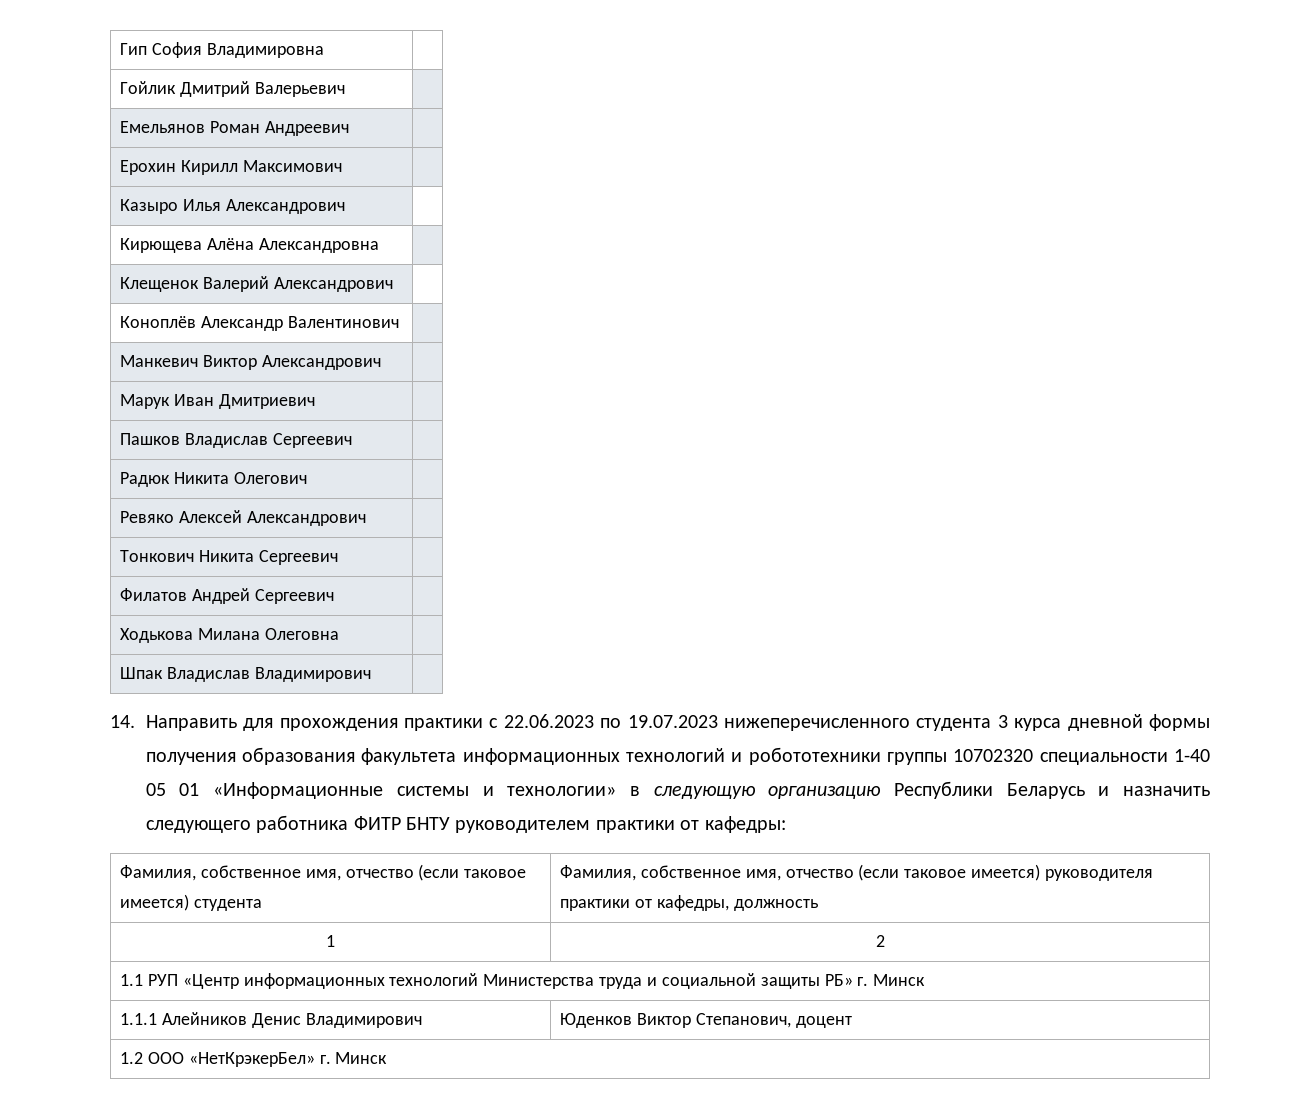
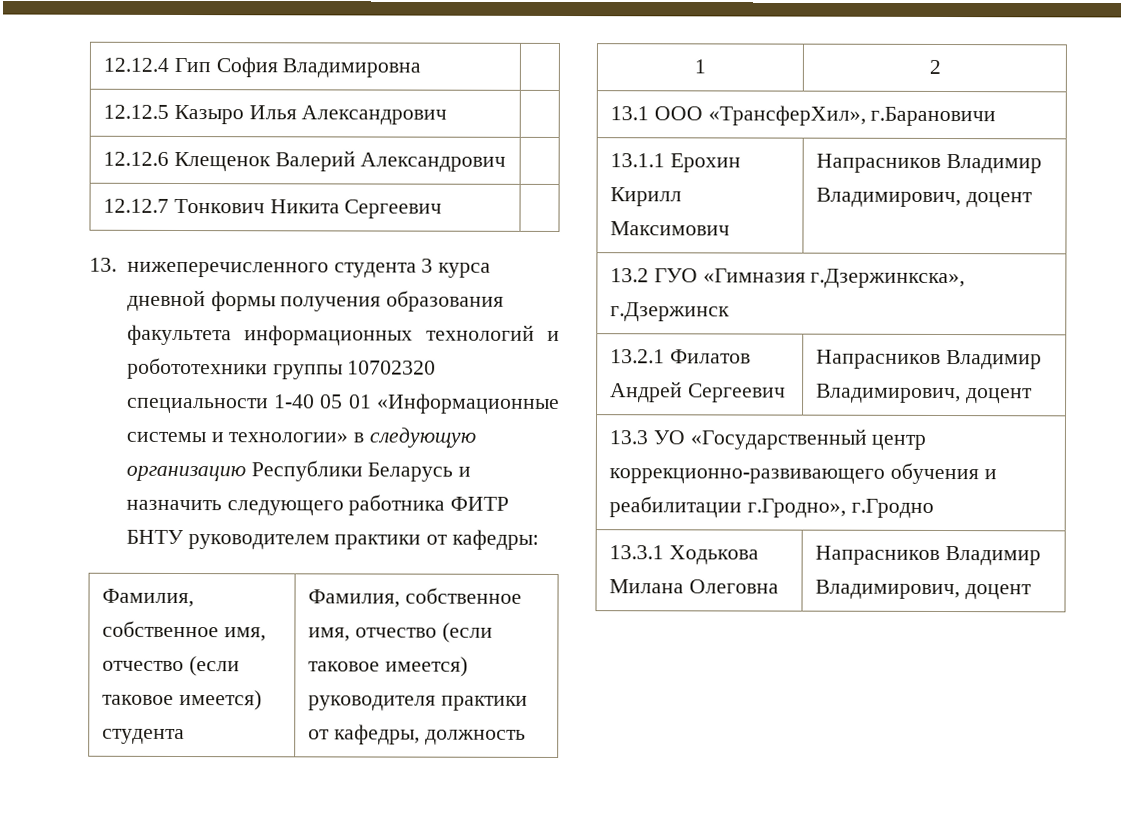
- Гип София Владимировна |
+ 12.12.4 Гип София Владимировна |
- Гойлик Дмитрий Валерьевич |
- Емельянов Роман Андреевич |
- Ерохин Кирилл Максимович |
- Казыро Илья Александрович |
+ 12.12.5 Казыро Илья Александрович |
- Кирющева Алёна Александровна |
- Клещенок Валерий Александрович |
+ 12.12.6 Клещенок Валерий Александрович |
- Коноплёв Александр Валентинович |
- Манкевич Виктор Александрович |
- Марук Иван Дмитриевич |
- Пашков Владислав Сергеевич |
- Радюк Никита Олегович |
- Ревяко Алексей Александрович |
- Тонкович Никита Сергеевич |
- Филатов Андрей Сергеевич |
- Ходькова Милана Олеговна |
- Шпак Владислав Владимирович |
- 14. Направить для прохождения практики с 22.06.2023 по 19.07.2023 нижеперечисленного студента 3 курса дневной формы получения образования факультета информационных технологий и робототехники группы 10702320 специальности 1-40 05 01 «Информационные системы и технологии» в следующую организацию Республики Беларусь и назначить следующего работника ФИТР БНТУ руководителем практики от кафедры:
+ 12.12.7 Тонкович Никита Сергеевич |
+ 13. нижеперечисленного студента 3 курса дневной формы получения образования факультета информационных технологий и робототехники группы 10702320 специальности 1-40 05 01 «Информационные системы и технологии» в следующую организацию Республики Беларусь и назначить следующего работника ФИТР БНТУ руководителем практики от кафедры:
- 1.1 РУП «Центр информационных технологий Министерства труда и социальной защиты РБ» г. Минск
- 1.1.1 Алейников Денис Владимирович | Юденков Виктор Степанович, доцент
- 1.2 ООО «НетКрэкерБел» г. Минск
+ 13.1 ООО «ТрансферХил», г.Барановичи
+ 13.1.1 Ерохин Кирилл Максимович | Напрасников Владимир Владимирович, доцент
+ 13.2 ГУО «Гимназия г.Дзержинкска», г.Дзержинск
+ 13.2.1 Филатов Андрей Сергеевич | Напрасников Владимир Владимирович, доцент
+ 13.3 УО «Государственный центр коррекционно-развивающего обучения и реабилитации г.Гродно», г.Гродно
+ 13.3.1 Ходькова Милана Олеговна | Напрасников Владимир Владимирович, доцент

